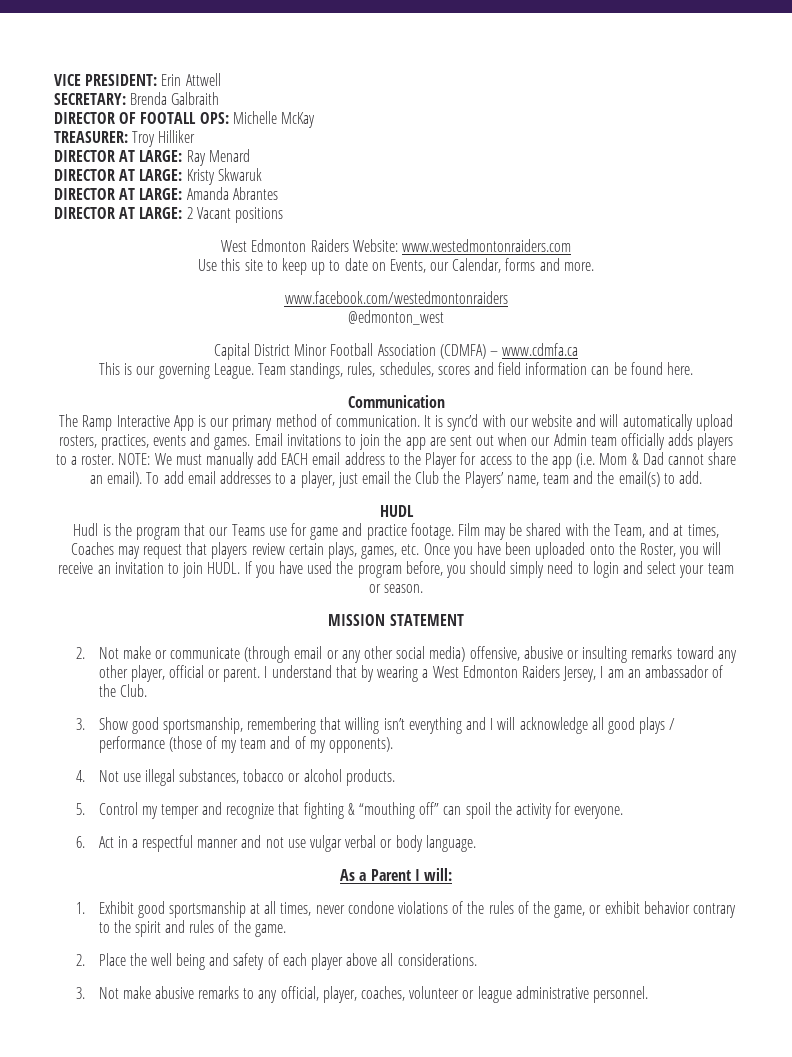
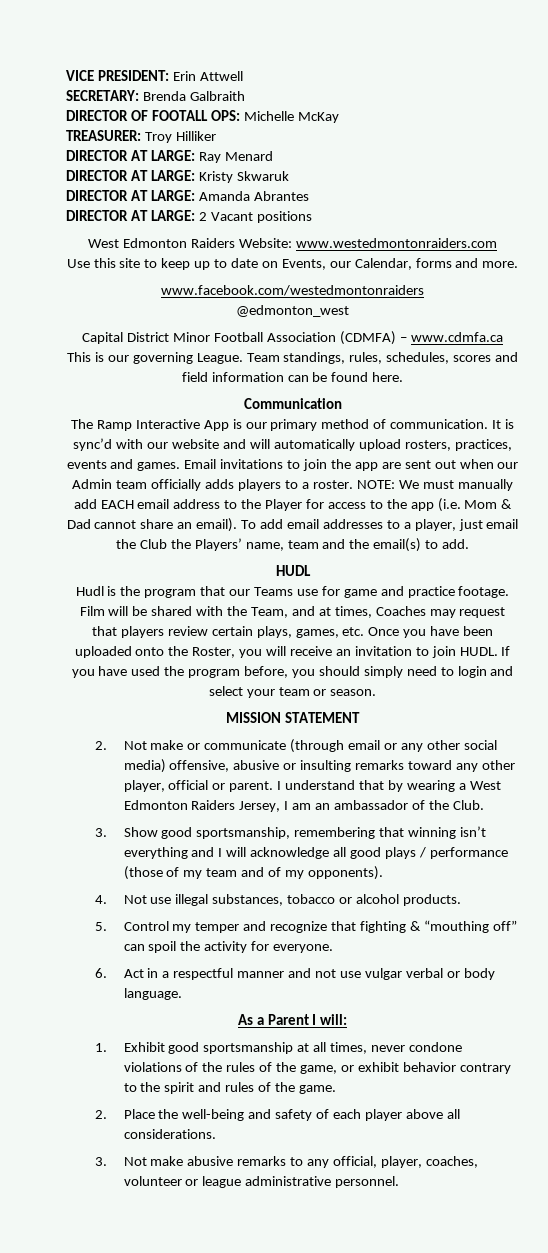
- Film may be shared with the Team, and at times, Coaches may request that players review certain plays, games, etc. Once you have been uploaded onto the Roster, you will receive an invitation to join HUDL.
+ Film will be shared with the Team, and at times, Coaches may request that players review certain plays, games, etc. Once you have been uploaded onto the Roster, you will receive an invitation to join HUDL.
- 3. Show good sportsmanship, remembering that willing isn’t everything and I will acknowledge all good plays / performance (those of my team and of my opponents).
+ 3. Show good sportsmanship, remembering that winning isn’t everything and I will acknowledge all good plays / performance (those of my team and of my opponents).
- 2. Place the well being and safety of each player above all considerations.
+ 2. Place the well-being and safety of each player above all considerations.

